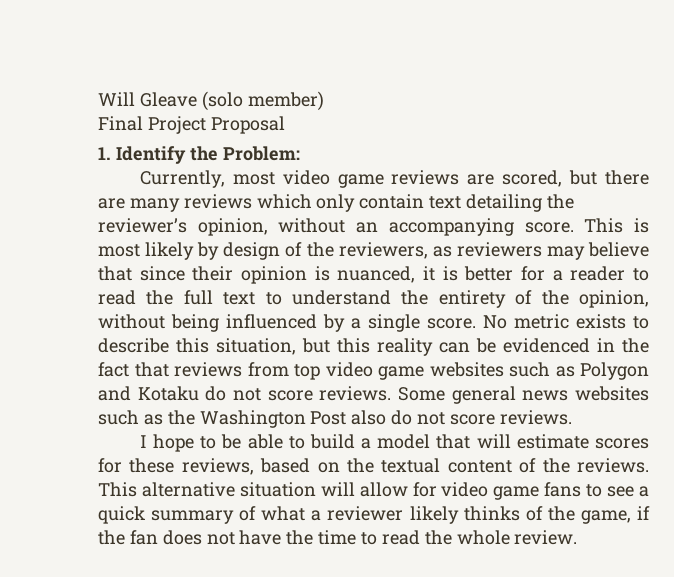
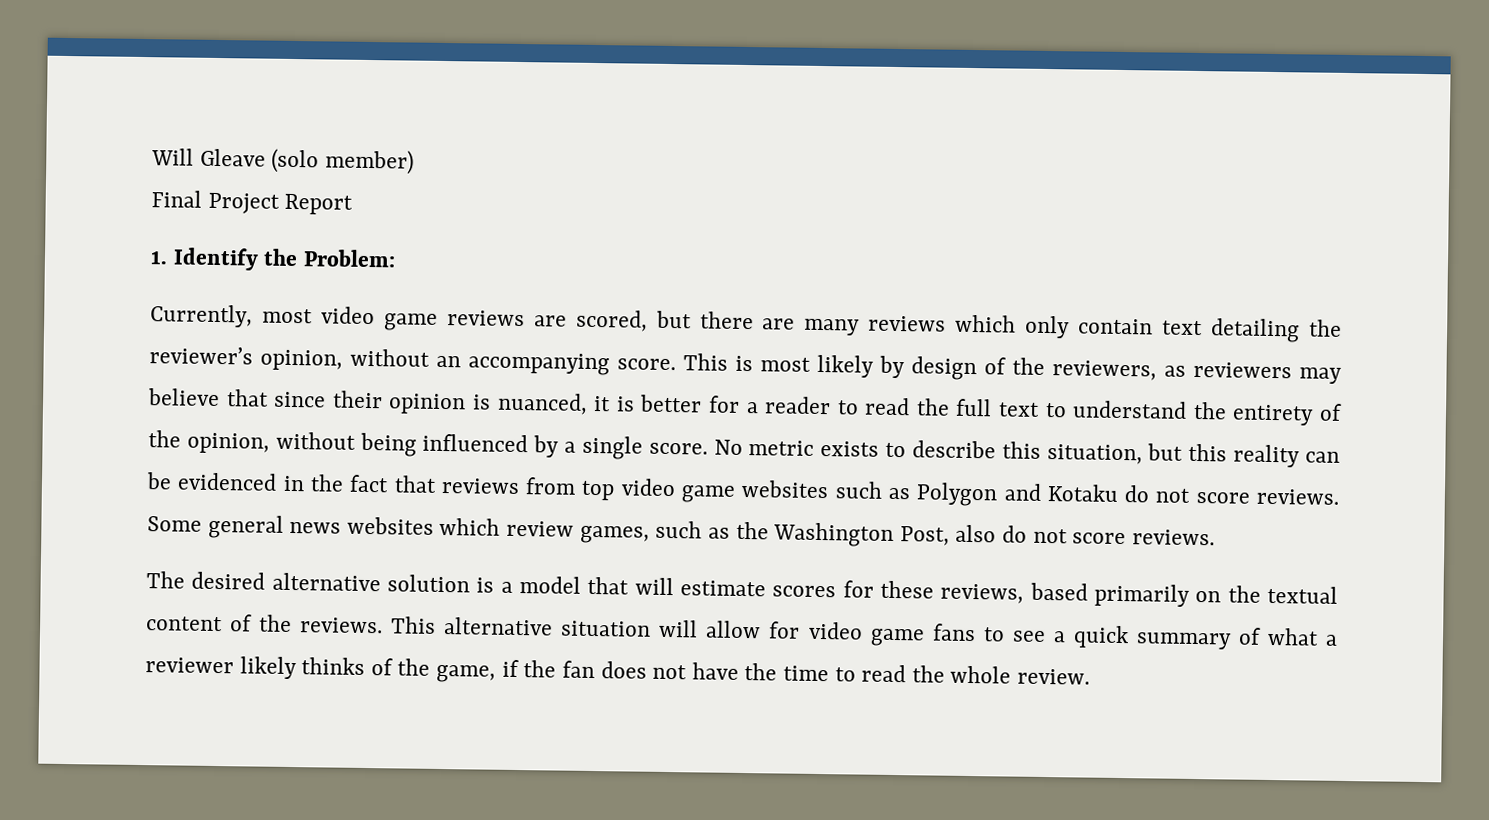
- Final Project Proposal
+ Final Project Report
- Some general news websites such as the Washington Post also do not score reviews.
+ Some general news websites which review games, such as the Washington Post, also do not score reviews.
- I hope to be able to build a model that will estimate scores for these reviews, based on the textual content of the reviews.
+ The desired alternative solution is a model that will estimate scores for these reviews, based primarily on the textual content of the reviews.

